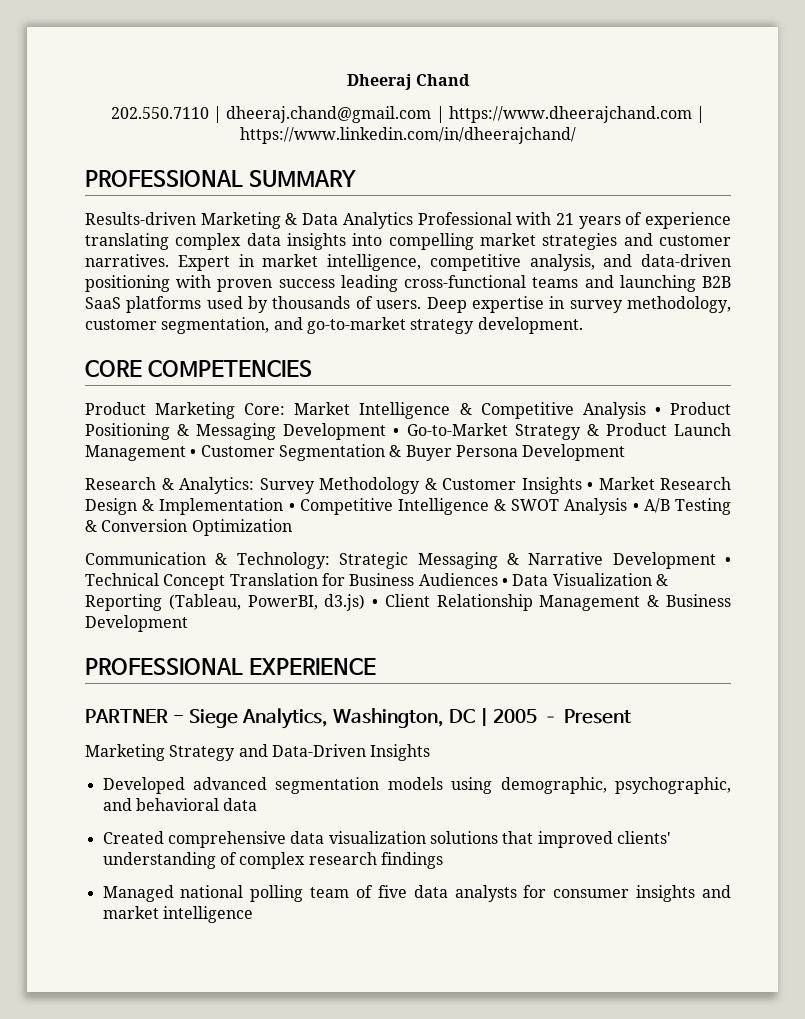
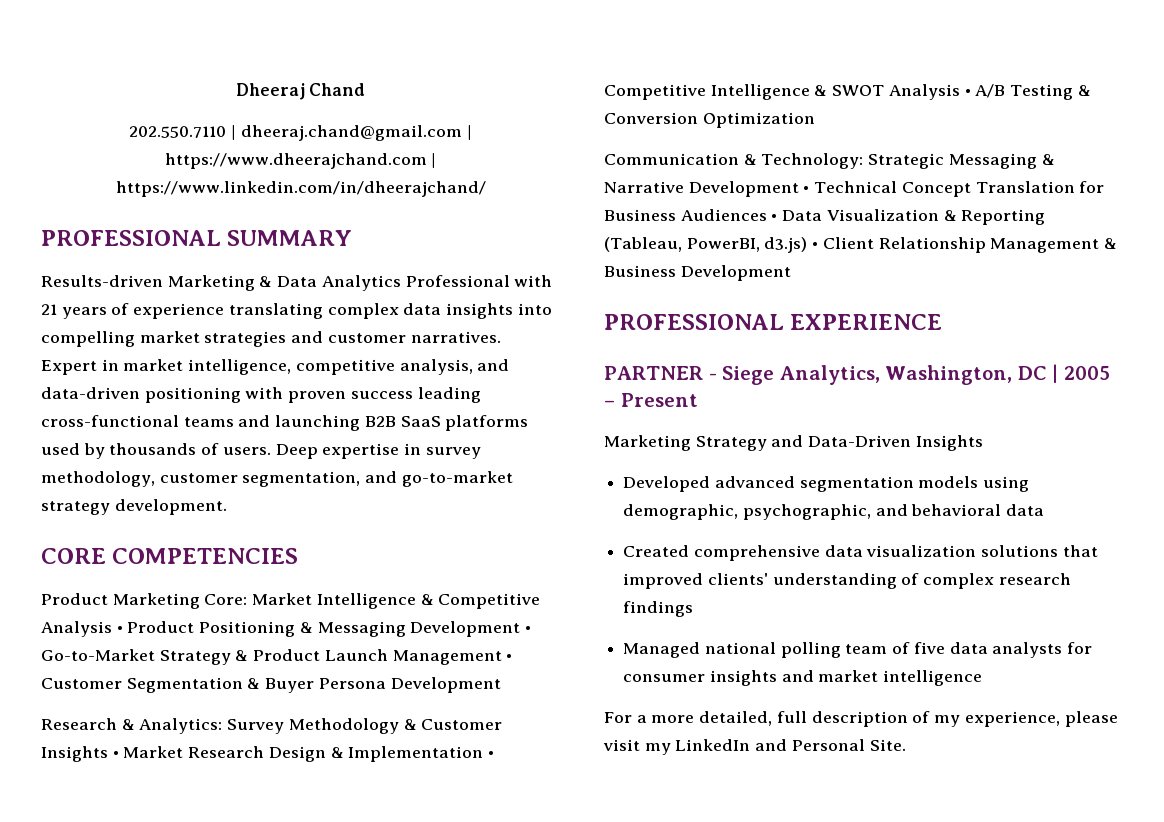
+ For a more detailed, full description of my experience, please visit my LinkedIn and Personal Site.

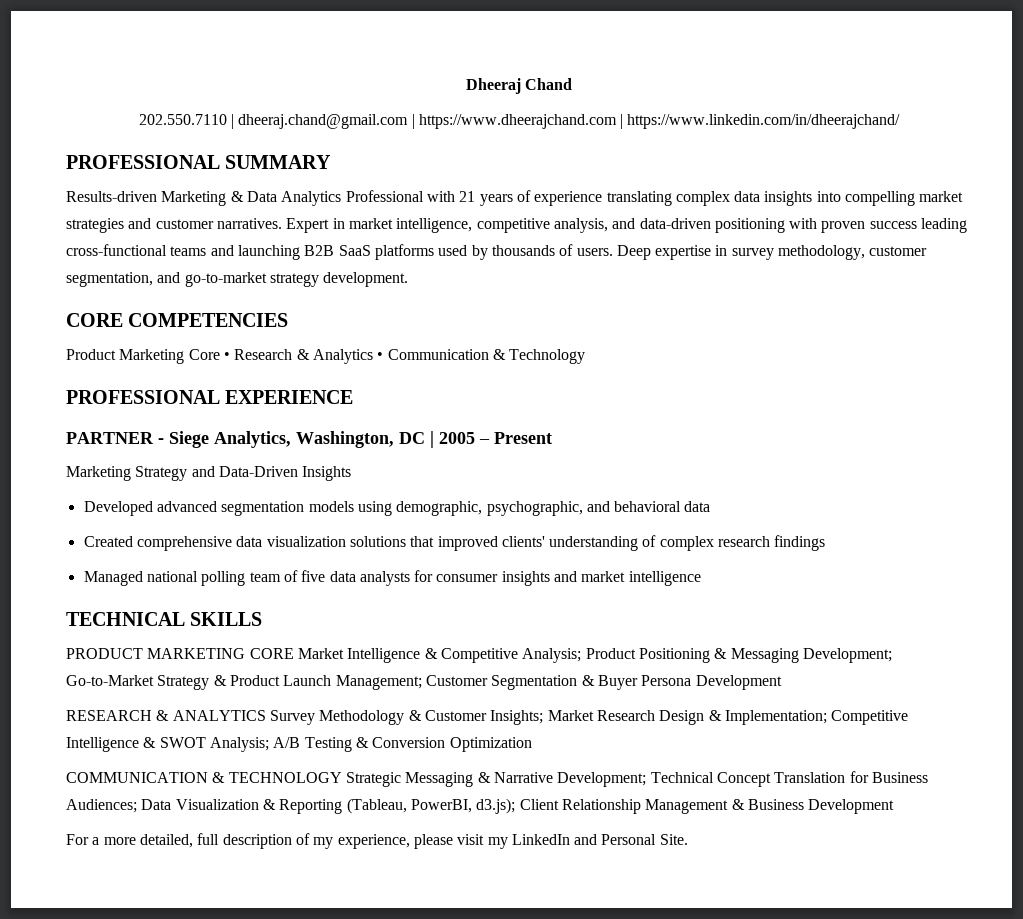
- Product Marketing Core: Market Intelligence & Competitive Analysis • Product Positioning & Messaging Development • Go-to-Market Strategy & Product Launch Management • Customer Segmentation & Buyer Persona Development
- Research & Analytics: Survey Methodology & Customer Insights • Market Research Design & Implementation • Competitive Intelligence & SWOT Analysis • A/B Testing & Conversion Optimization
- Communication & Technology: Strategic Messaging & Narrative Development • Technical Concept Translation for Business Audiences • Data Visualization & Reporting (Tableau, PowerBI, d3.js) • Client Relationship Management & Business Development
+ Product Marketing Core • Research & Analytics • Communication & Technology
+ TECHNICAL SKILLS
+ PRODUCT MARKETING CORE Market Intelligence & Competitive Analysis; Product Positioning & Messaging Development; Go-to-Market Strategy & Product Launch Management; Customer Segmentation & Buyer Persona Development
+ RESEARCH & ANALYTICS Survey Methodology & Customer Insights; Market Research Design & Implementation; Competitive Intelligence & SWOT Analysis; A/B Testing & Conversion Optimization
+ COMMUNICATION & TECHNOLOGY Strategic Messaging & Narrative Development; Technical Concept Translation for Business Audiences; Data Visualization & Reporting (Tableau, PowerBI, d3.js); Client Relationship Management & Business Development

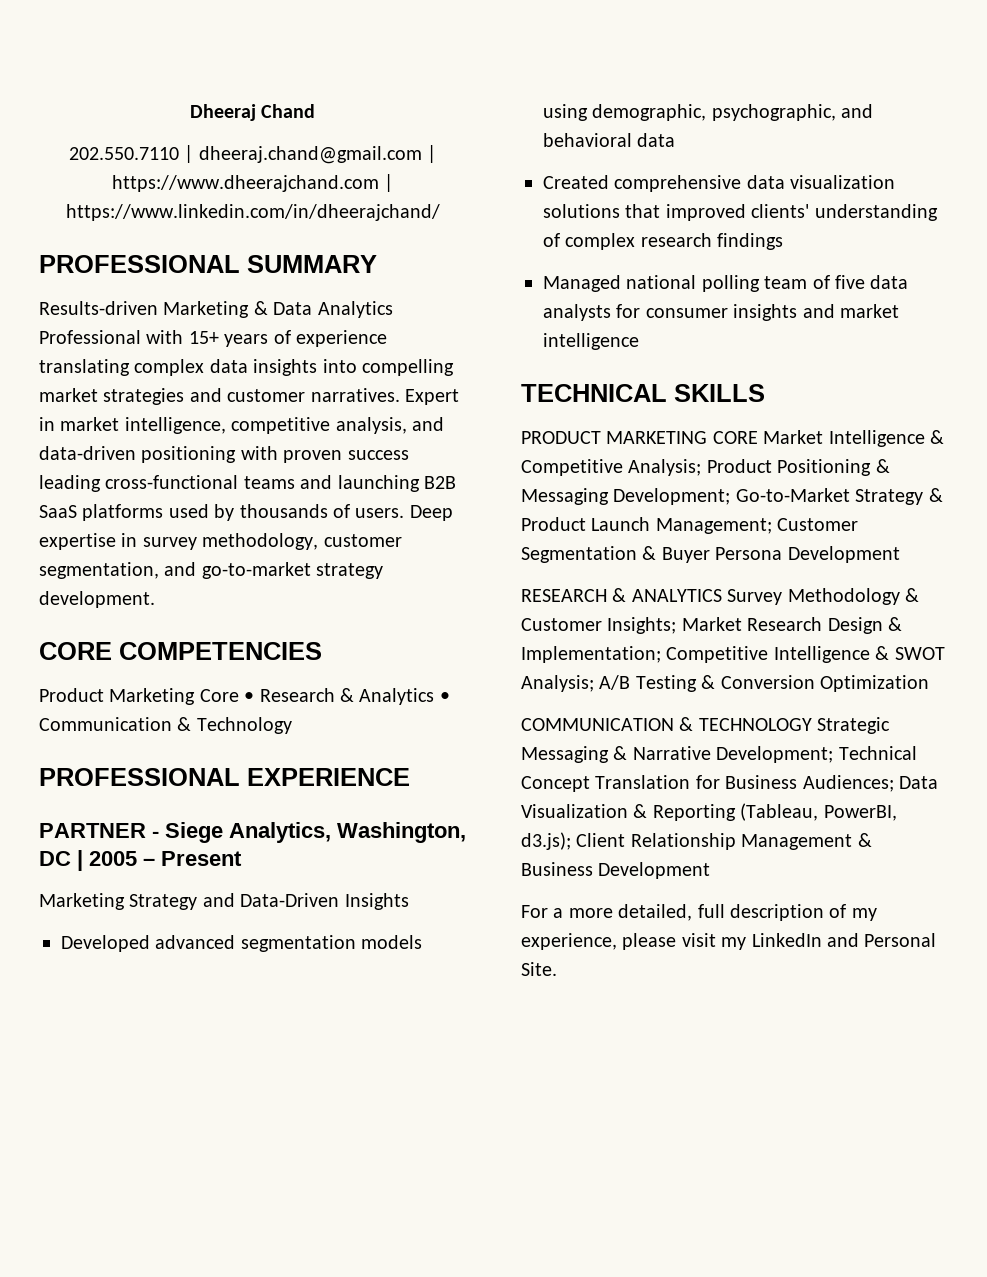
- Results-driven Marketing & Data Analytics Professional with 21 years of experience translating complex data insights into compelling market strategies and customer narratives.
+ Results-driven Marketing & Data Analytics Professional with 15+ years of experience translating complex data insights into compelling market strategies and customer narratives.

